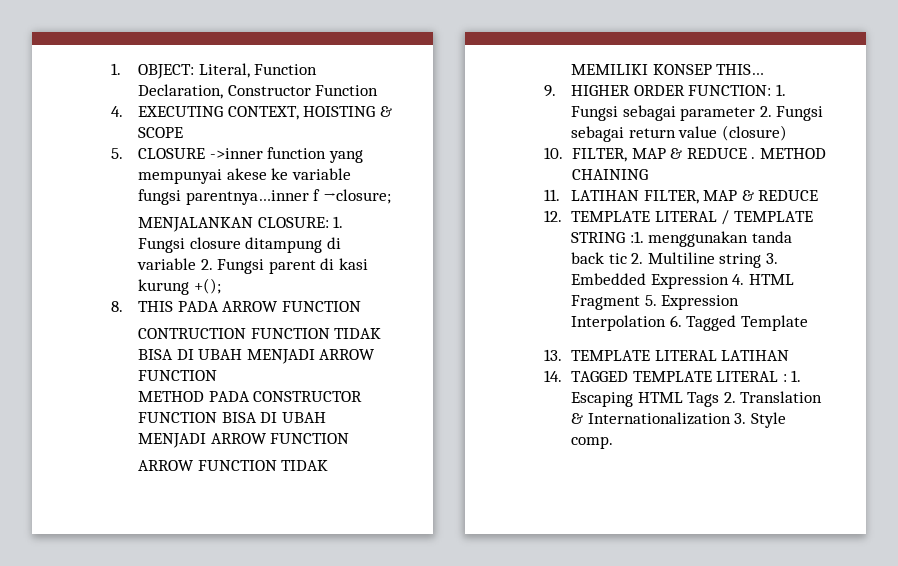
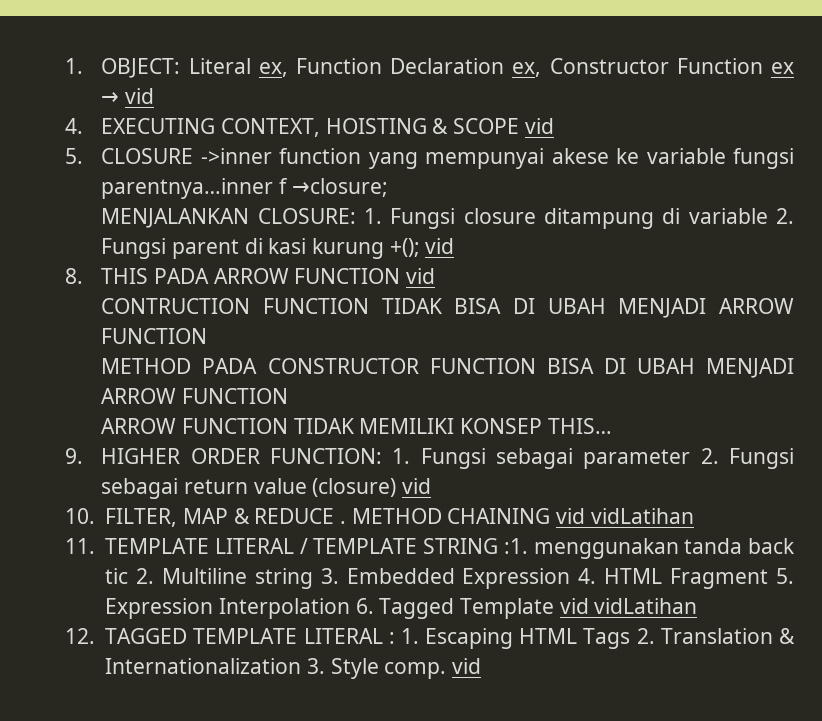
- 1. OBJECT: Literal, Function Declaration, Constructor Function
+ 1. OBJECT: Literal ex, Function Declaration ex, Constructor Function ex → vid
- 4. EXECUTING CONTEXT, HOISTING & SCOPE
+ 4. EXECUTING CONTEXT, HOISTING & SCOPE vid
- MENJALANKAN CLOSURE: 1. Fungsi closure ditampung di variable 2. Fungsi parent di kasi kurung +();
+ MENJALANKAN CLOSURE: 1. Fungsi closure ditampung di variable 2. Fungsi parent di kasi kurung +(); vid
- 8. THIS PADA ARROW FUNCTION
+ 8. THIS PADA ARROW FUNCTION vid
- 9. HIGHER ORDER FUNCTION: 1. Fungsi sebagai parameter 2. Fungsi sebagai return value (closure)
+ 9. HIGHER ORDER FUNCTION: 1. Fungsi sebagai parameter 2. Fungsi sebagai return value (closure) vid
- METHOD CHAINING
- 11. LATIHAN FILTER, MAP & REDUCE
- 12. TEMPLATE LITERAL / TEMPLATE STRING :1. menggunakan tanda back tic 2. Multiline string 3. Embedded Expression 4. HTML Fragment 5. Expression Interpolation 6. Tagged Template
- 13. TEMPLATE LITERAL LATIHAN
- 14. TAGGED TEMPLATE LITERAL : 1. Escaping HTML Tags 2. Translation & Internationalization 3. Style comp.
+ METHOD CHAINING vid vidLatihan
+ 11. TEMPLATE LITERAL / TEMPLATE STRING :1. menggunakan tanda back tic 2. Multiline string 3. Embedded Expression 4. HTML Fragment 5. Expression Interpolation 6. Tagged Template vid vidLatihan
+ 12. TAGGED TEMPLATE LITERAL : 1. Escaping HTML Tags 2. Translation & Internationalization 3. Style comp. vid

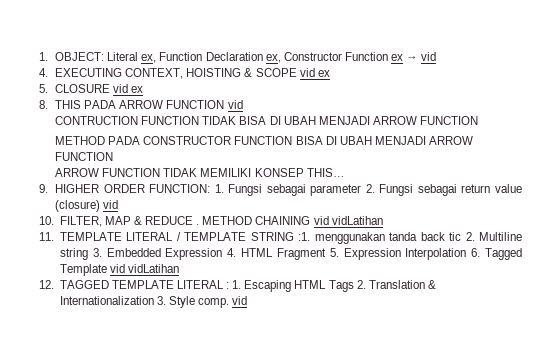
- 4. EXECUTING CONTEXT, HOISTING & SCOPE vid
+ 4. EXECUTING CONTEXT, HOISTING & SCOPE vid ex
- 5. CLOSURE ->inner function yang mempunyai akese ke variable fungsi parentnya…inner f →closure;
- MENJALANKAN CLOSURE: 1. Fungsi closure ditampung di variable 2. Fungsi parent di kasi kurung +(); vid
+ 5. CLOSURE vid ex

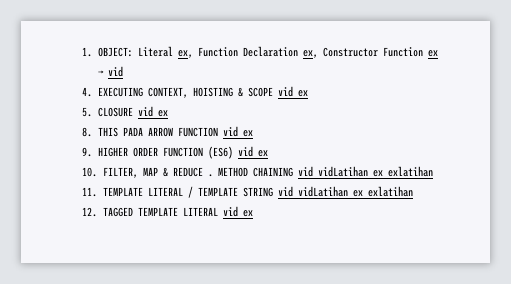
- 8. THIS PADA ARROW FUNCTION vid
- CONTRUCTION FUNCTION TIDAK BISA DI UBAH MENJADI ARROW FUNCTION
- METHOD PADA CONSTRUCTOR FUNCTION BISA DI UBAH MENJADI ARROW FUNCTION
- ARROW FUNCTION TIDAK MEMILIKI KONSEP THIS…
- 9. HIGHER ORDER FUNCTION: 1. Fungsi sebagai parameter 2. Fungsi sebagai return value (closure) vid
+ 8. THIS PADA ARROW FUNCTION vid ex
+ 9. HIGHER ORDER FUNCTION (ES6) vid ex
- METHOD CHAINING vid vidLatihan
+ METHOD CHAINING vid vidLatihan ex exlatihan
- 11. TEMPLATE LITERAL / TEMPLATE STRING :1. menggunakan tanda back tic 2. Multiline string 3. Embedded Expression 4. HTML Fragment 5. Expression Interpolation 6. Tagged Template vid vidLatihan
+ 11. TEMPLATE LITERAL / TEMPLATE STRING vid vidLatihan ex exlatihan
- 12. TAGGED TEMPLATE LITERAL : 1. Escaping HTML Tags 2. Translation & Internationalization 3. Style comp. vid
+ 12. TAGGED TEMPLATE LITERAL vid ex

